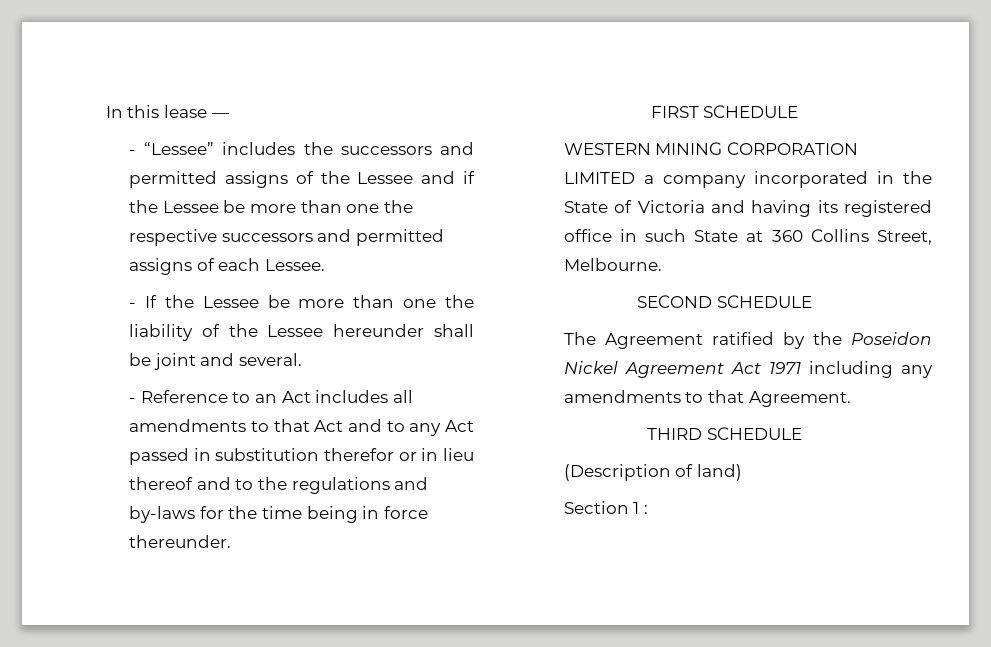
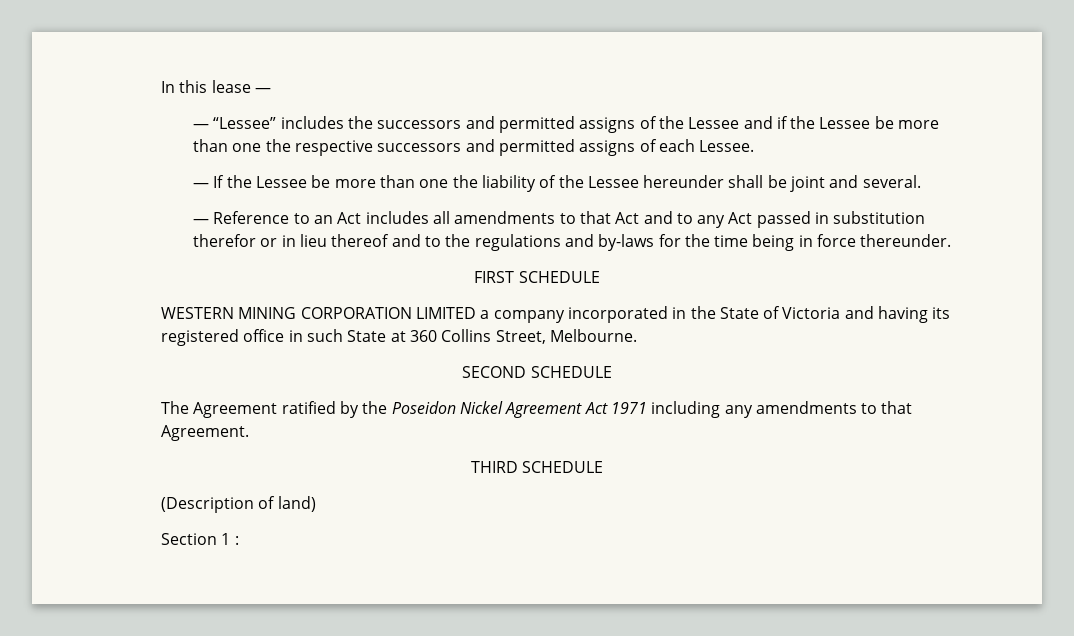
- - “Lessee” includes the successors and permitted assigns of the Lessee and if the Lessee be more than one the respective successors and permitted assigns of each Lessee.
+ — “Lessee” includes the successors and permitted assigns of the Lessee and if the Lessee be more than one the respective successors and permitted assigns of each Lessee.
- - If the Lessee be more than one the liability of the Lessee hereunder shall be joint and several.
+ — If the Lessee be more than one the liability of the Lessee hereunder shall be joint and several.
- - Reference to an Act includes all amendments to that Act and to any Act passed in substitution therefor or in lieu thereof and to the regulations and by-laws for the time being in force thereunder.
+ — Reference to an Act includes all amendments to that Act and to any Act passed in substitution therefor or in lieu thereof and to the regulations and by-laws for the time being in force thereunder.

